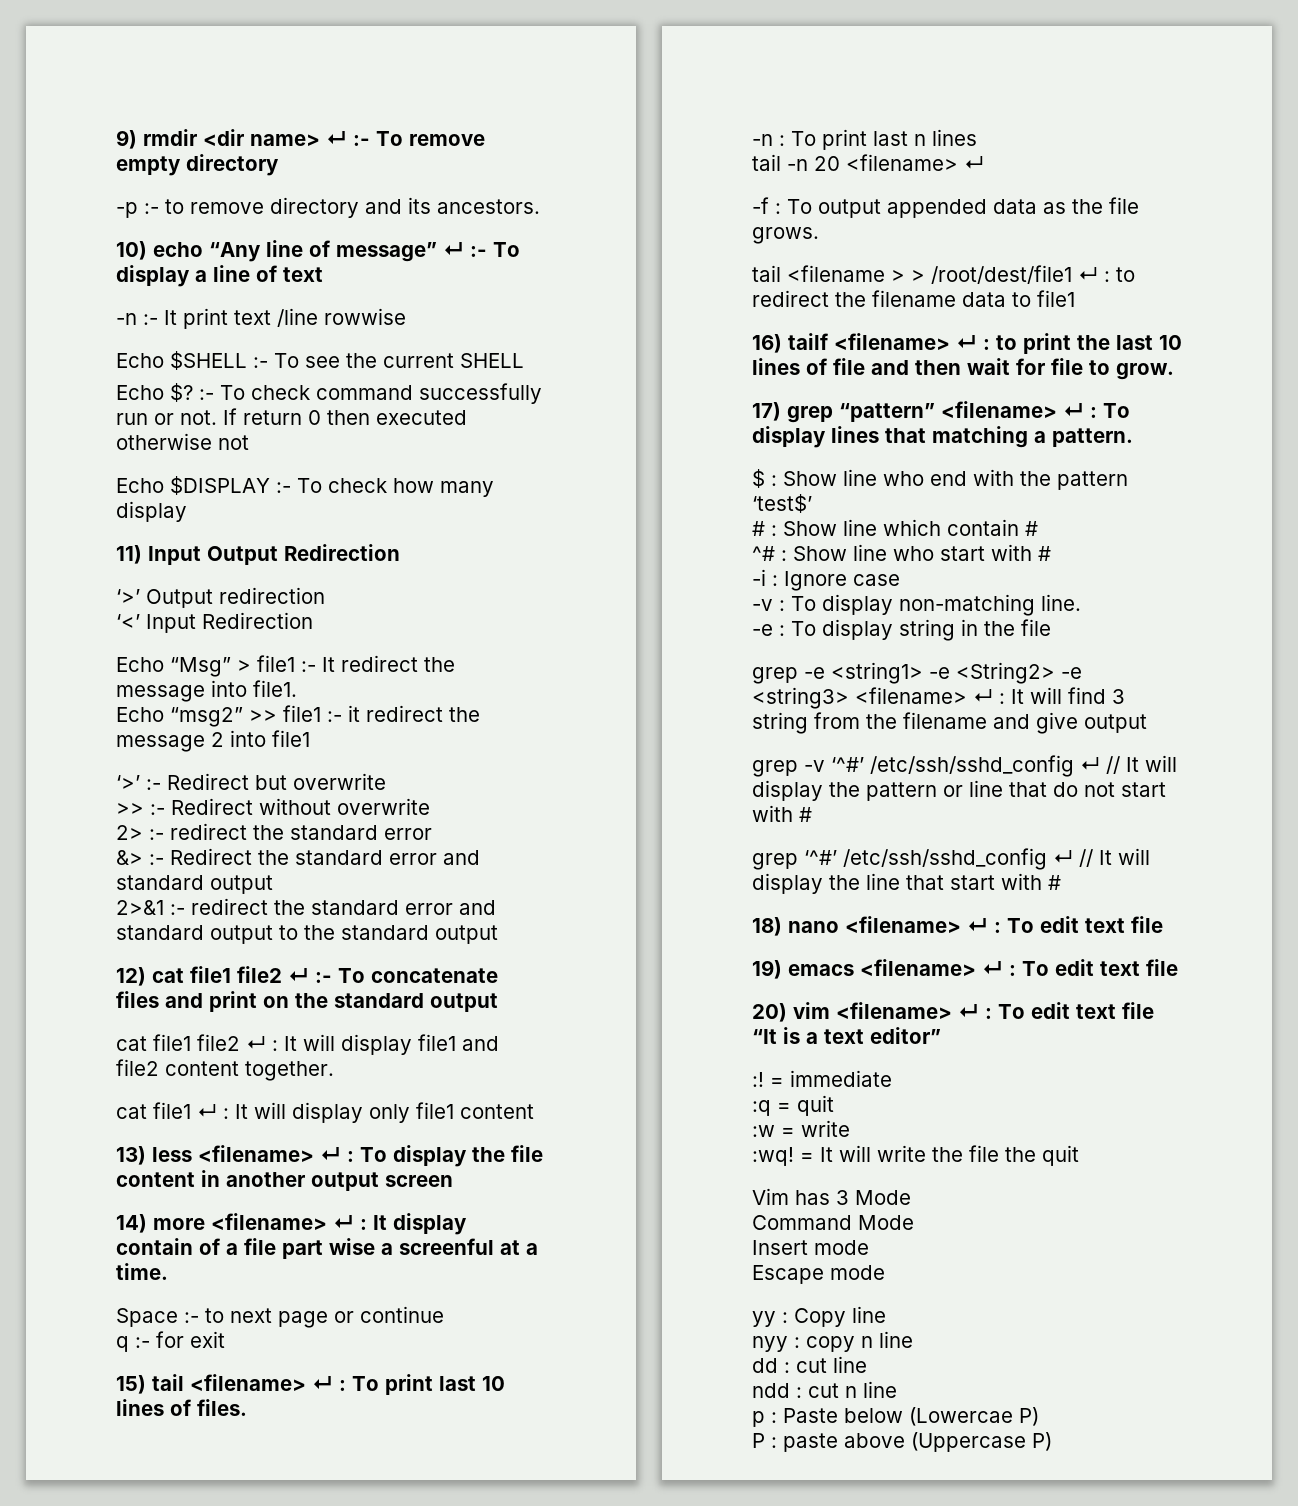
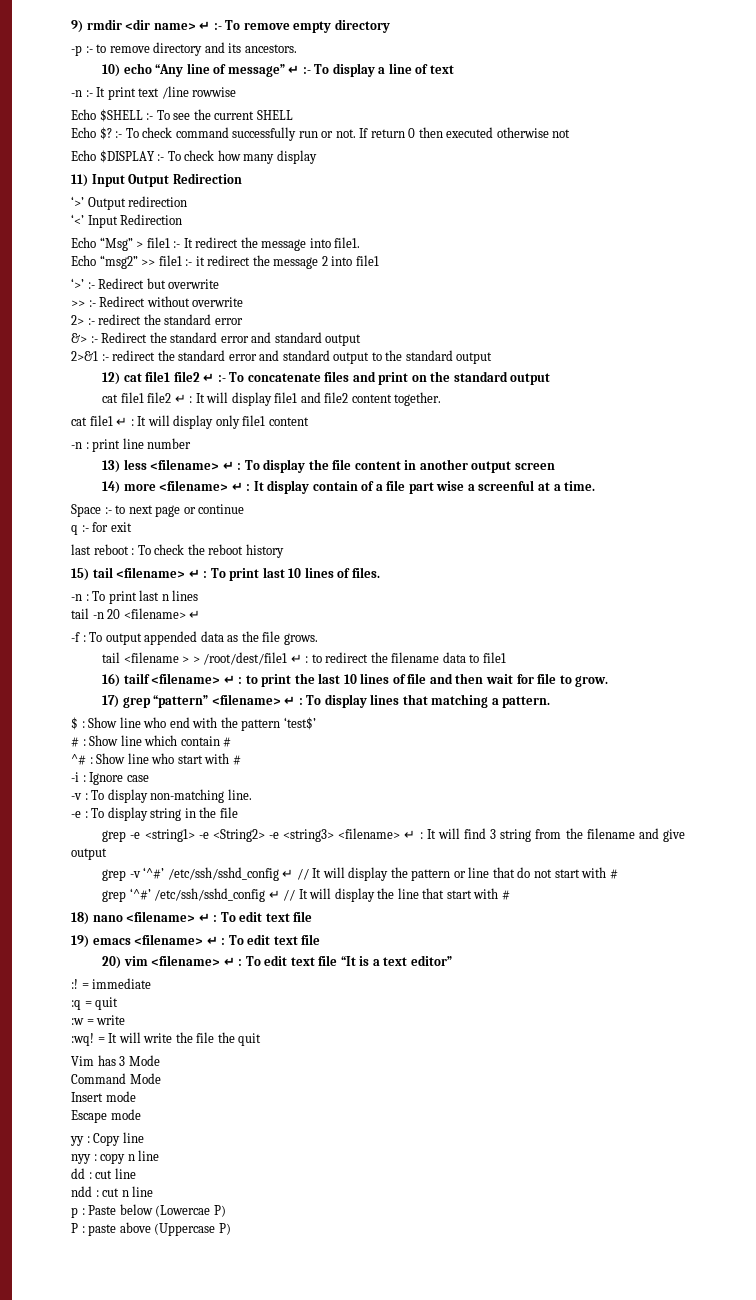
+ -n : print line number
+ last reboot : To check the reboot history

